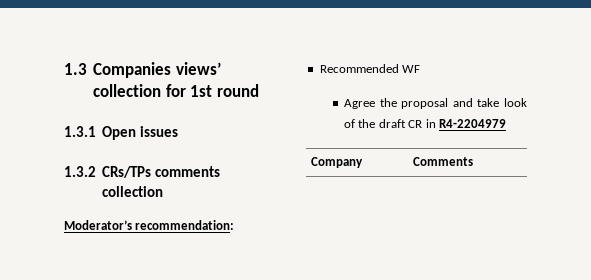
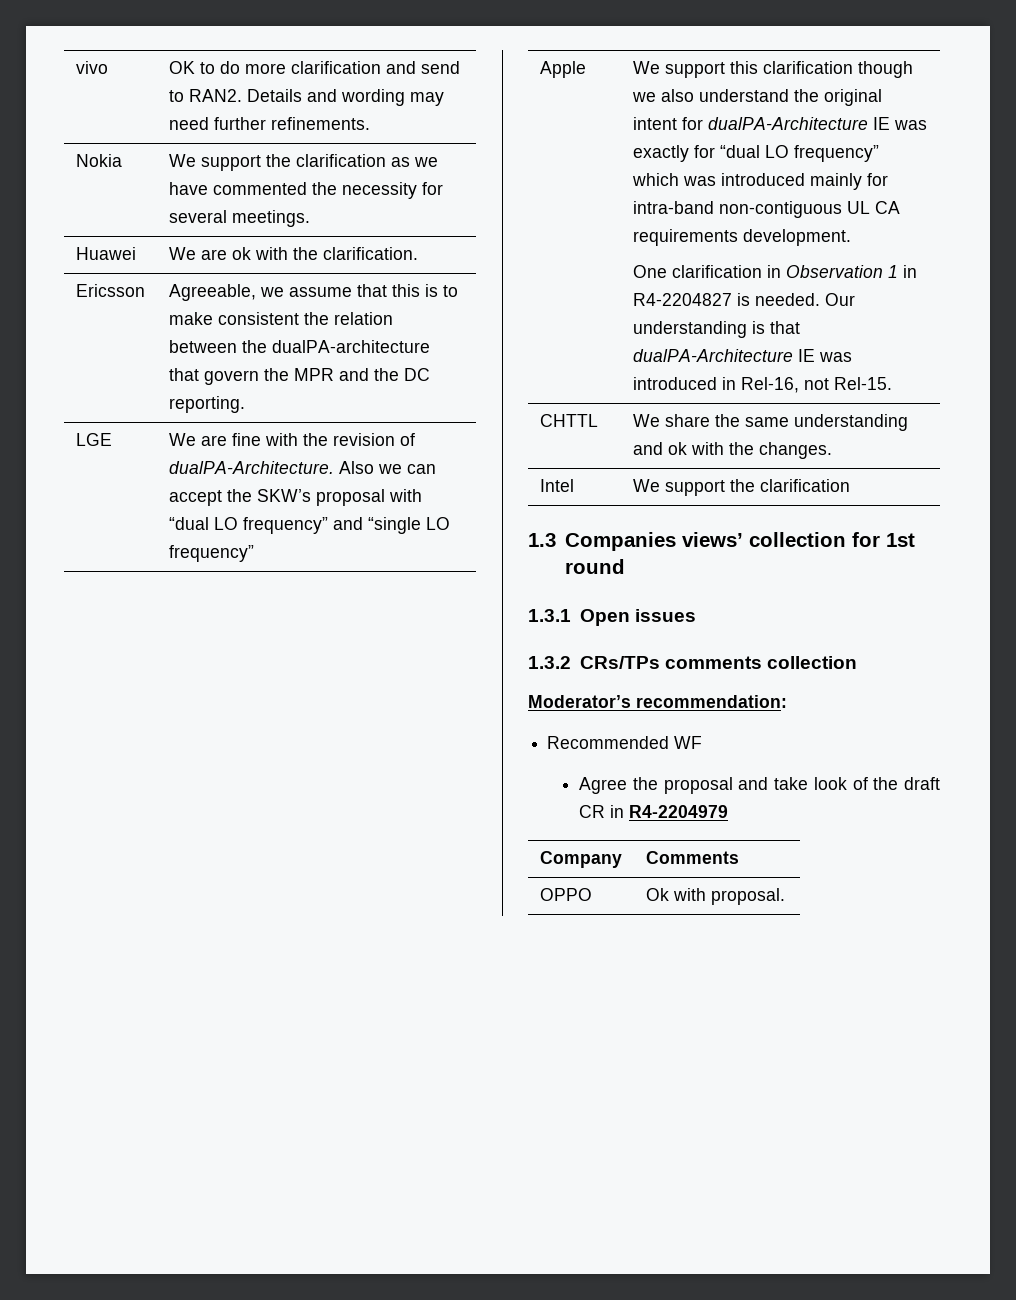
+ vivo | OK to do more clarification and send to RAN2. Details and wording may need further refinements.
+ Nokia | We support the clarification as we have commented the necessity for several meetings.
+ Huawei | We are ok with the clarification.
+ Ericsson | Agreeable, we assume that this is to make consistent the relation between the dualPA-architecture that govern the MPR and the DC reporting.
+ LGE | We are fine with the revision of dualPA-Architecture. Also we can accept the SKW’s proposal with “dual LO frequency” and “single LO frequency”
+ Apple | We support this clarification though we also understand the original intent for dualPA-Architecture IE was exactly for “dual LO frequency” which was introduced mainly for intra-band non-contiguous UL CA requirements development.
+ One clarification in Observation 1 in R4-2204827 is needed. Our understanding is that dualPA-Architecture IE was introduced in Rel-16, not Rel-15.
+ CHTTL | We share the same understanding and ok with the changes.
+ Intel | We support the clarification
+ OPPO | Ok with proposal.

